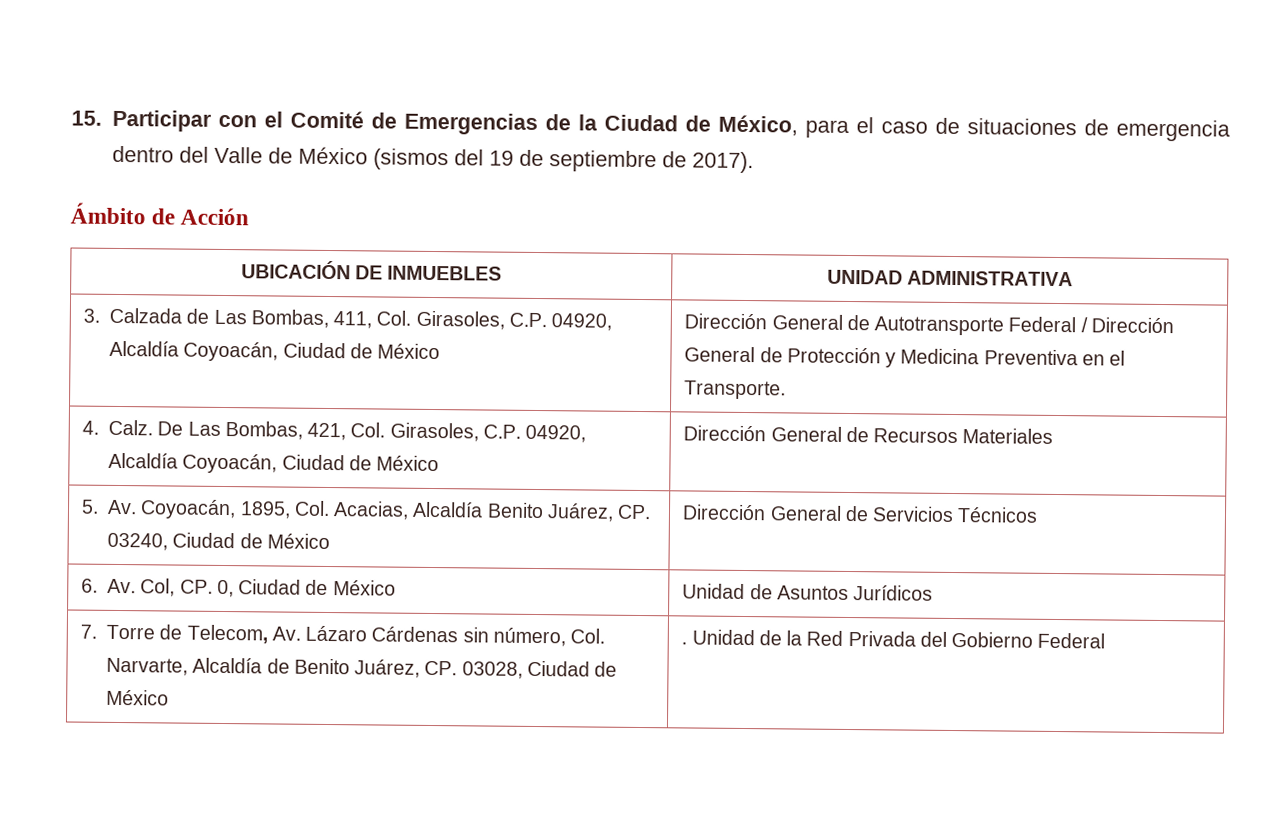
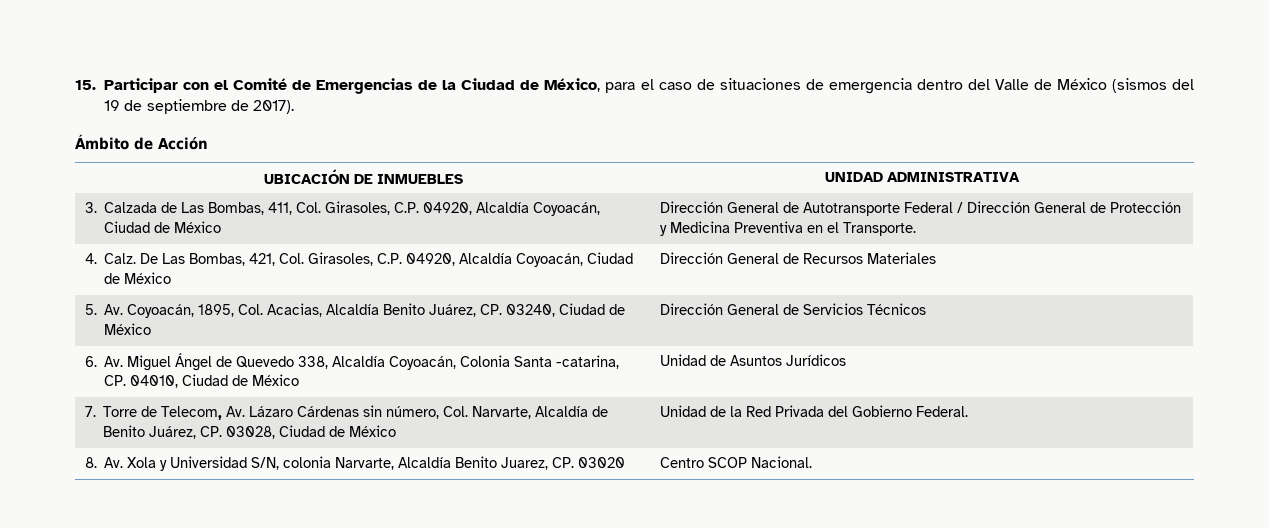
- 6. Av. Col, CP. 0, Ciudad de México | Unidad de Asuntos Jurídicos
+ 6. Av. Miguel Ángel de Quevedo 338, Alcaldía Coyoacán, Colonia Santa -catarina, CP. 04010, Ciudad de México | Unidad de Asuntos Jurídicos
- 7. Torre de Telecom, Av. Lázaro Cárdenas sin número, Col. Narvarte, Alcaldía de Benito Juárez, CP. 03028, Ciudad de México | . Unidad de la Red Privada del Gobierno Federal
+ 7. Torre de Telecom, Av. Lázaro Cárdenas sin número, Col. Narvarte, Alcaldía de Benito Juárez, CP. 03028, Ciudad de México | Unidad de la Red Privada del Gobierno Federal.
+ 8. Av. Xola y Universidad S/N, colonia Narvarte, Alcaldía Benito Juarez, CP. 03020 | Centro SCOP Nacional.

